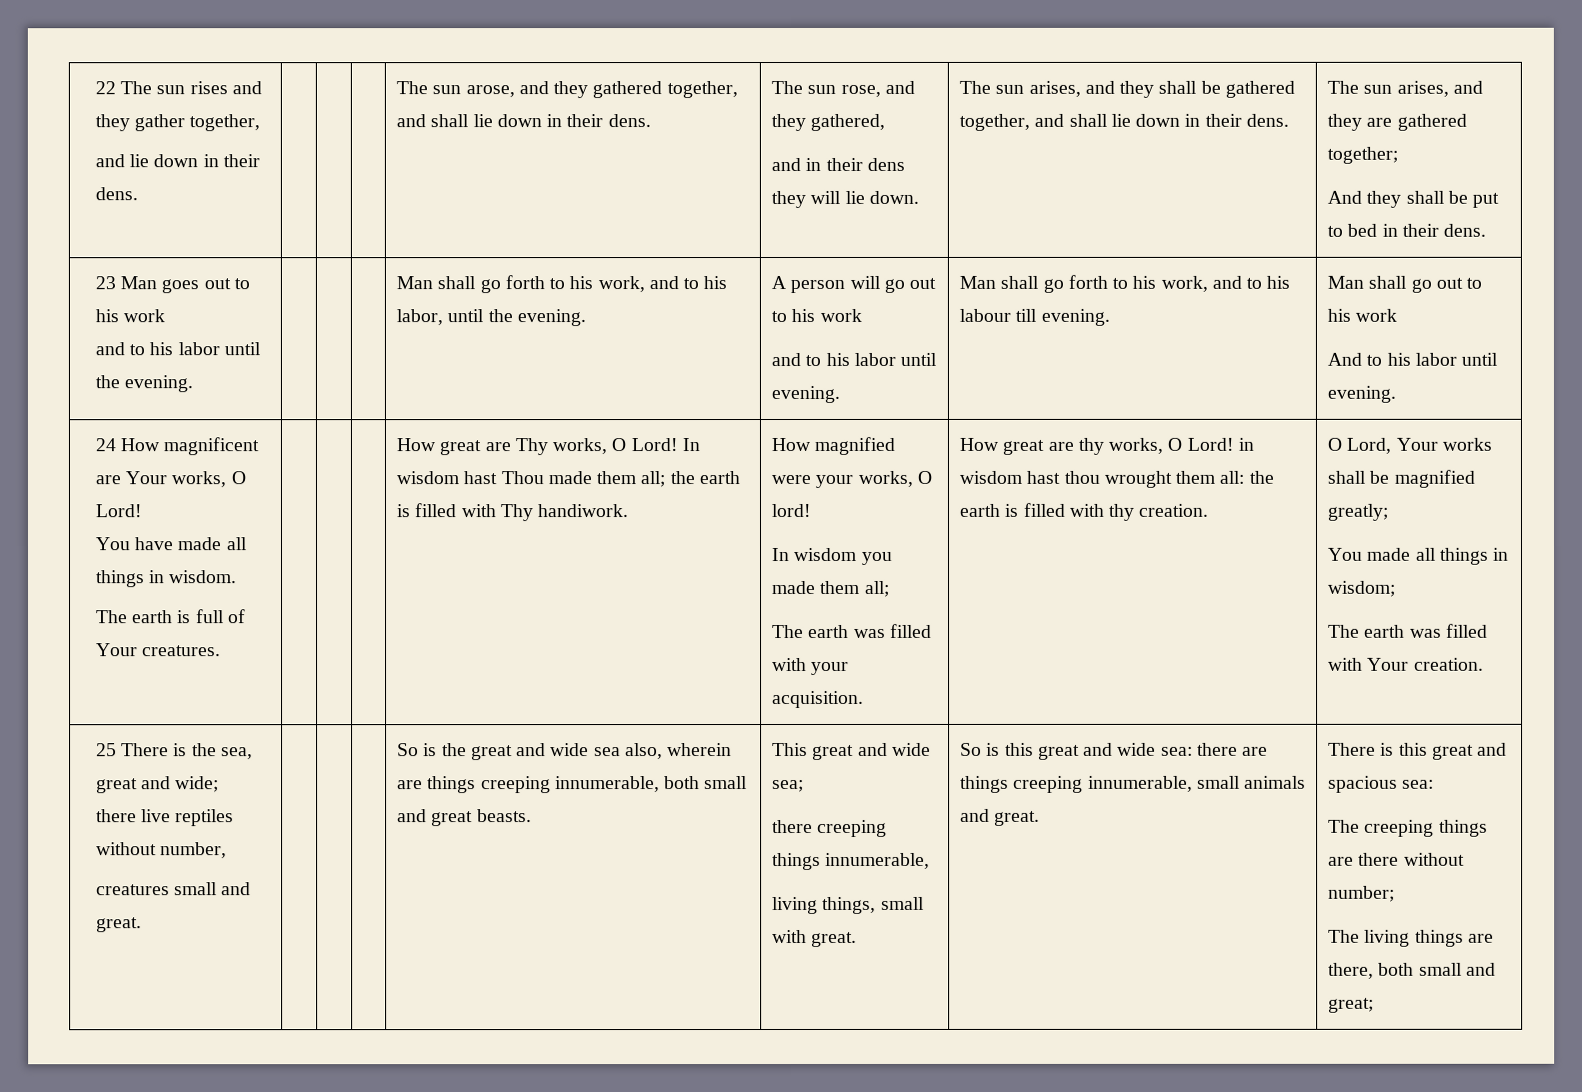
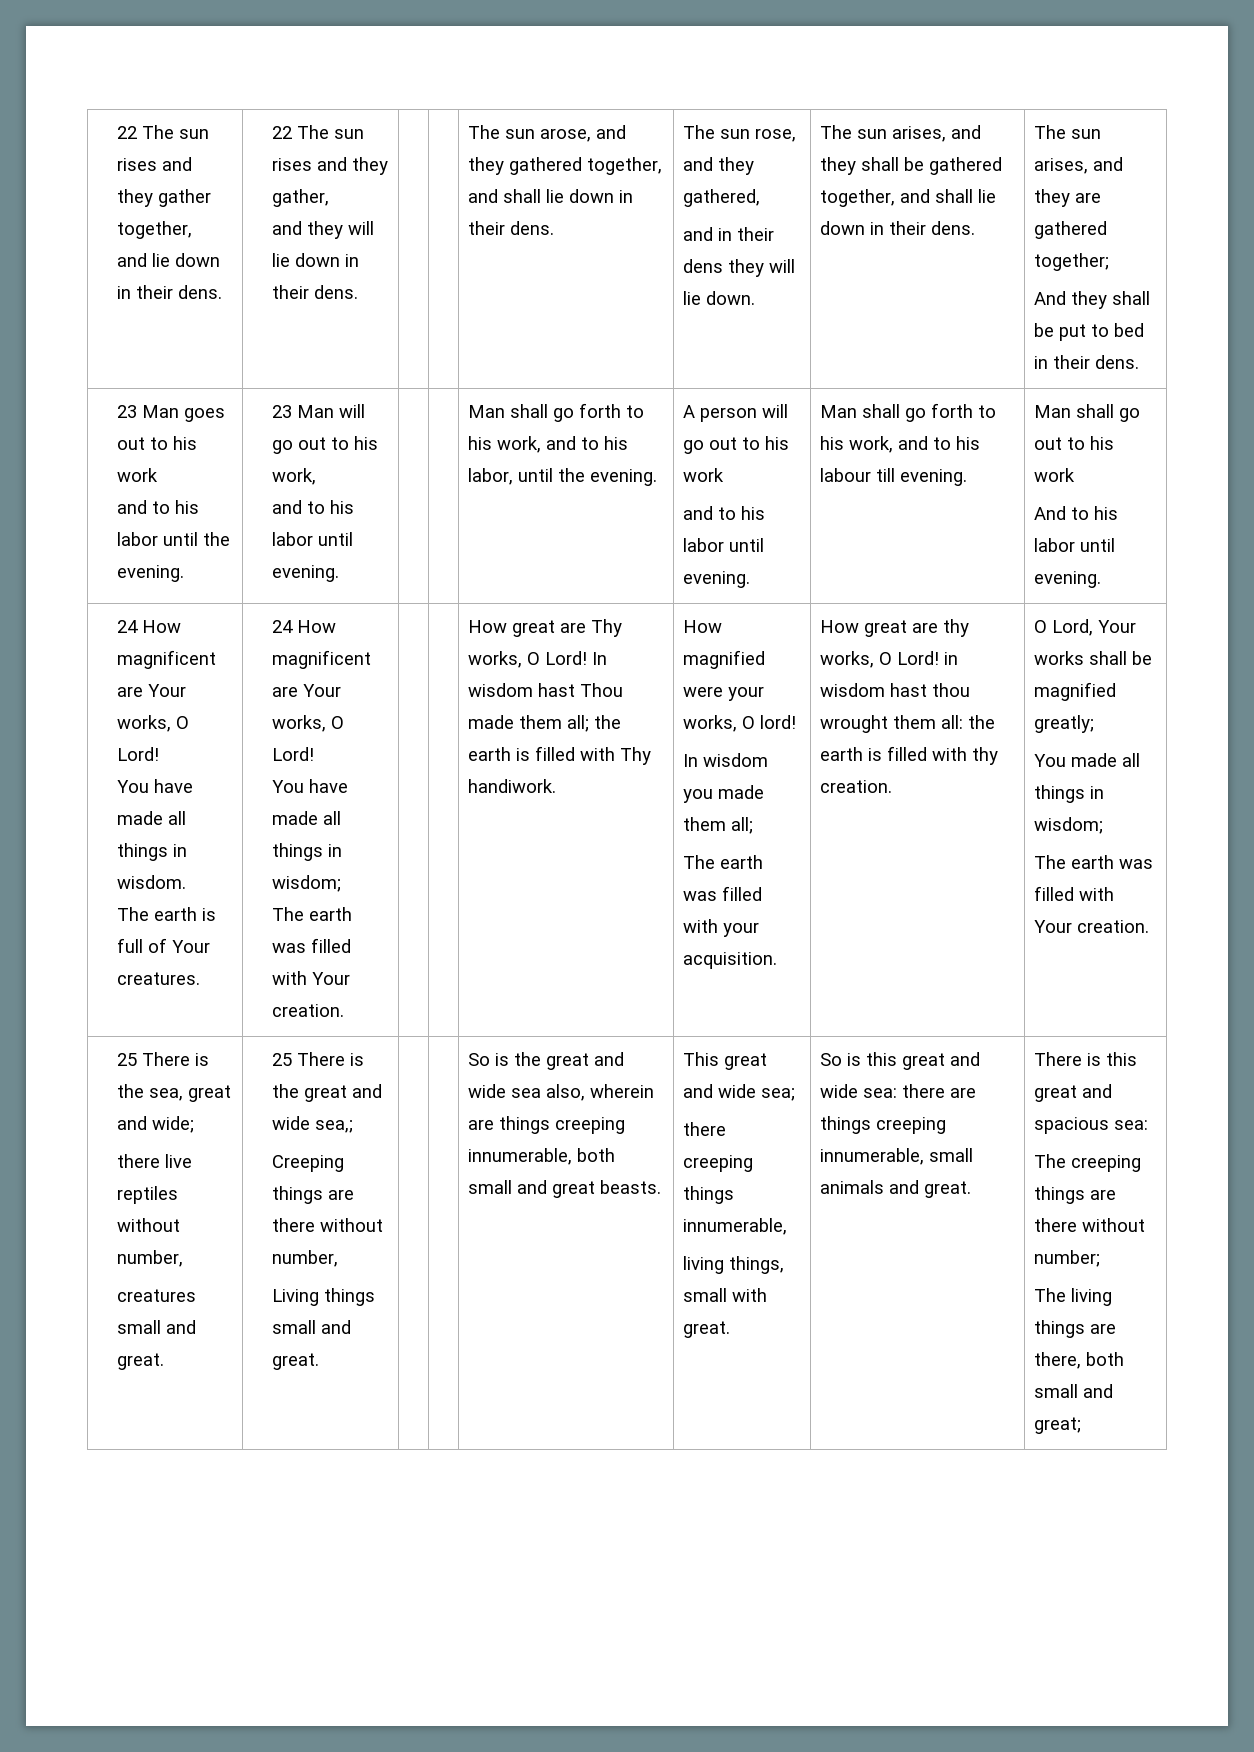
+ 22 The sun rises and they gather,
+ and they will lie down in their dens.
+ 23 Man will go out to his work,
+ and to his labor until evening.
- The earth is full of Your creatures.
+ The earth is full of Your creatures. | 24 How magnificent are Your works, O Lord!
+ You have made all things in wisdom;
+ The earth was filled with Your creation.
+ 25 There is the great and wide sea,;
+ Creeping things are there without number,
+ Living things small and great.

